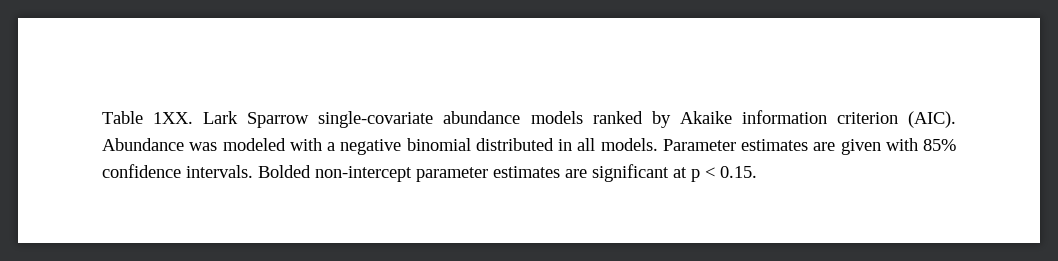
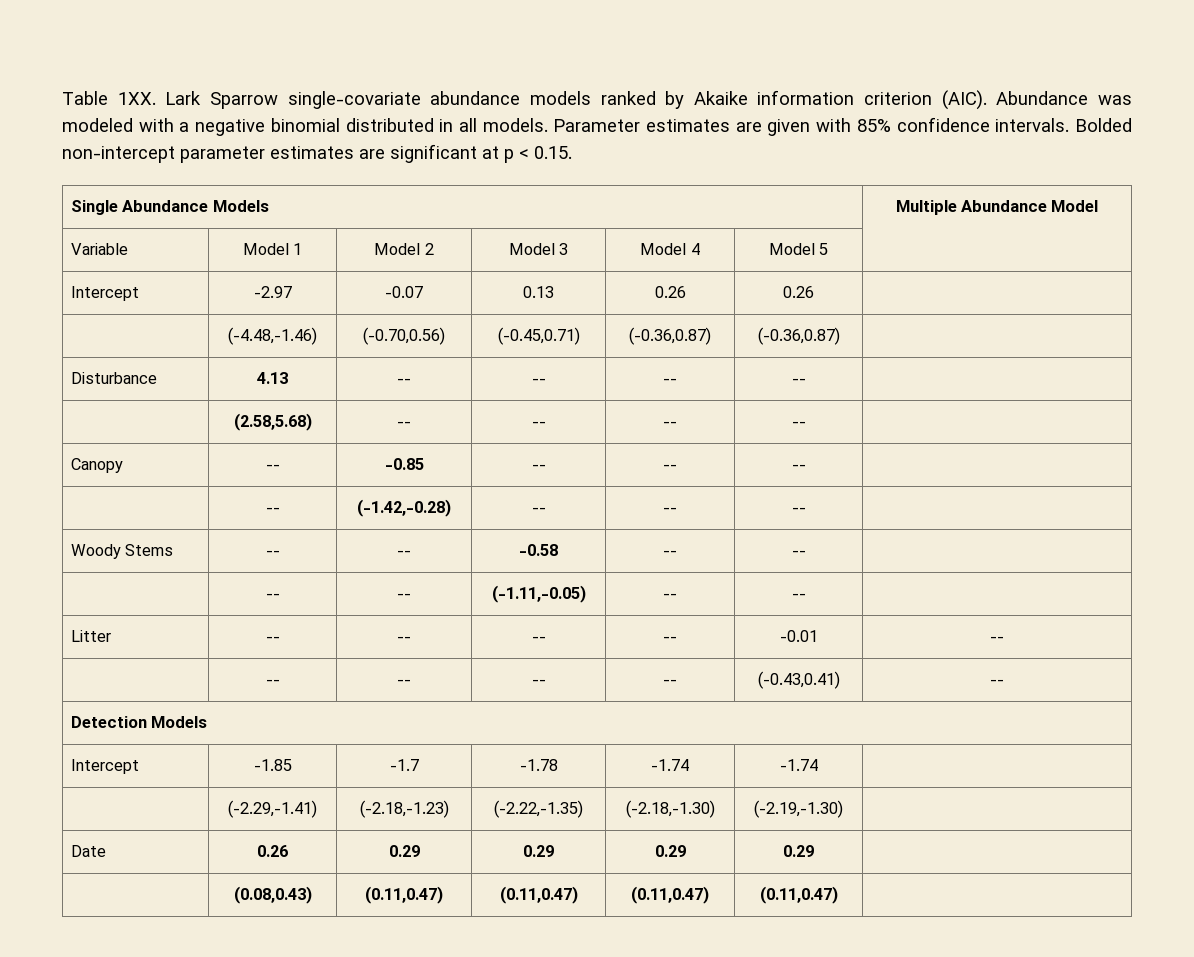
+ Single Abundance Models | Multiple Abundance Model
+ Variable | Model 1 | Model 2 | Model 3 | Model 4 | Model 5 |
+ Intercept | -2.97 | -0.07 | 0.13 | 0.26 | 0.26 |
+ | (-4.48,-1.46) | (-0.70,0.56) | (-0.45,0.71) | (-0.36,0.87) | (-0.36,0.87) |
+ Disturbance | 4.13 | -- | -- | -- | -- |
+ | (2.58,5.68) | -- | -- | -- | -- |
+ Canopy | -- | -0.85 | -- | -- | -- |
+ | -- | (-1.42,-0.28) | -- | -- | -- |
+ Woody Stems | -- | -- | -0.58 | -- | -- |
+ | -- | -- | (-1.11,-0.05) | -- | -- |
+ Litter | -- | -- | -- | -- | -0.01 | --
+ | -- | -- | -- | -- | (-0.43,0.41) | --
+ Detection Models
+ Intercept | -1.85 | -1.7 | -1.78 | -1.74 | -1.74 |
+ | (-2.29,-1.41) | (-2.18,-1.23) | (-2.22,-1.35) | (-2.18,-1.30) | (-2.19,-1.30) |
+ Date | 0.26 | 0.29 | 0.29 | 0.29 | 0.29 |
+ | (0.08,0.43) | (0.11,0.47) | (0.11,0.47) | (0.11,0.47) | (0.11,0.47) |

